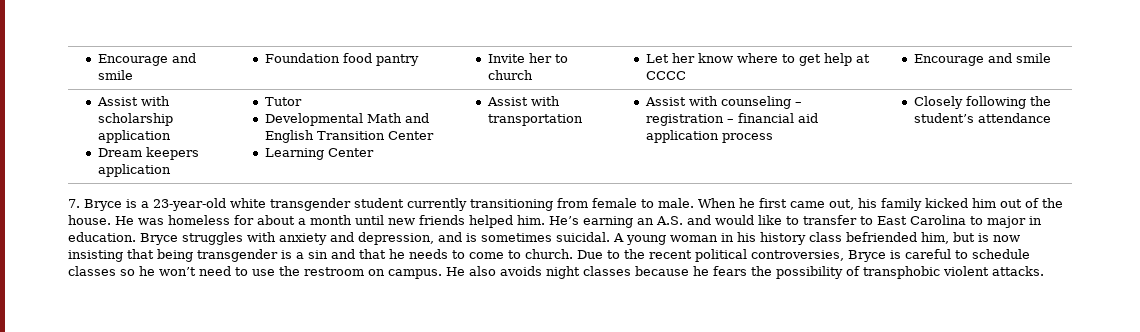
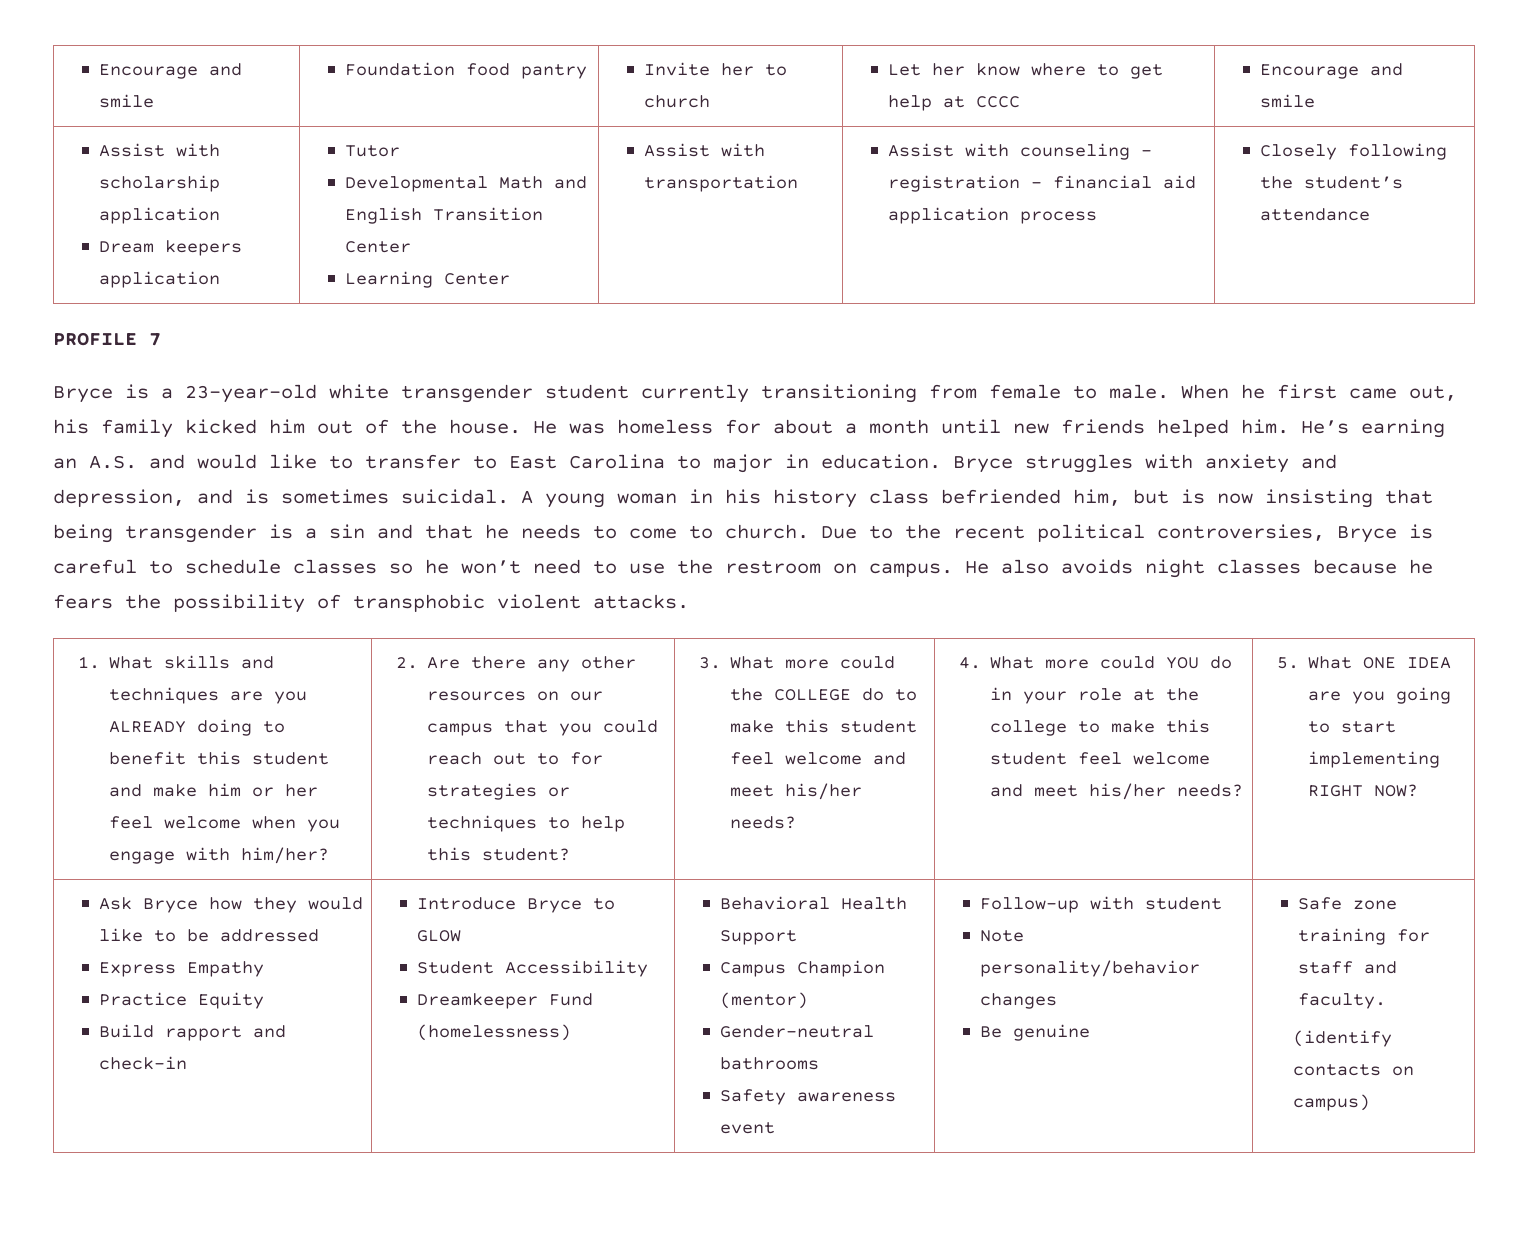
- 7. Bryce is a 23-year-old white transgender student currently transitioning from female to male.
+ PROFILE 7
+ Bryce is a 23-year-old white transgender student currently transitioning from female to male.
+ 1. What skills and techniques are you ALREADY doing to benefit this student and make him or her feel welcome when you engage with him/her? | 2. Are there any other resources on our campus that you could reach out to for strategies or techniques to help this student? | 3. What more could the COLLEGE do to make this student feel welcome and meet his/her needs? | 4. What more could YOU do in your role at the college to make this student feel welcome and meet his/her needs? | 5. What ONE IDEA are you going to start implementing RIGHT NOW?
+ Ask Bryce how they would like to be addressed
+ Express Empathy
+ Practice Equity
+ Build rapport and check-in | Introduce Bryce to GLOW
+ Student Accessibility
+ Dreamkeeper Fund (homelessness) | Behavioral Health Support
+ Campus Champion (mentor)
+ Gender-neutral bathrooms
+ Safety awareness event | Follow-up with student
+ Note personality/behavior changes
+ Be genuine | Safe zone training for staff and faculty.
+ (identify contacts on campus)

